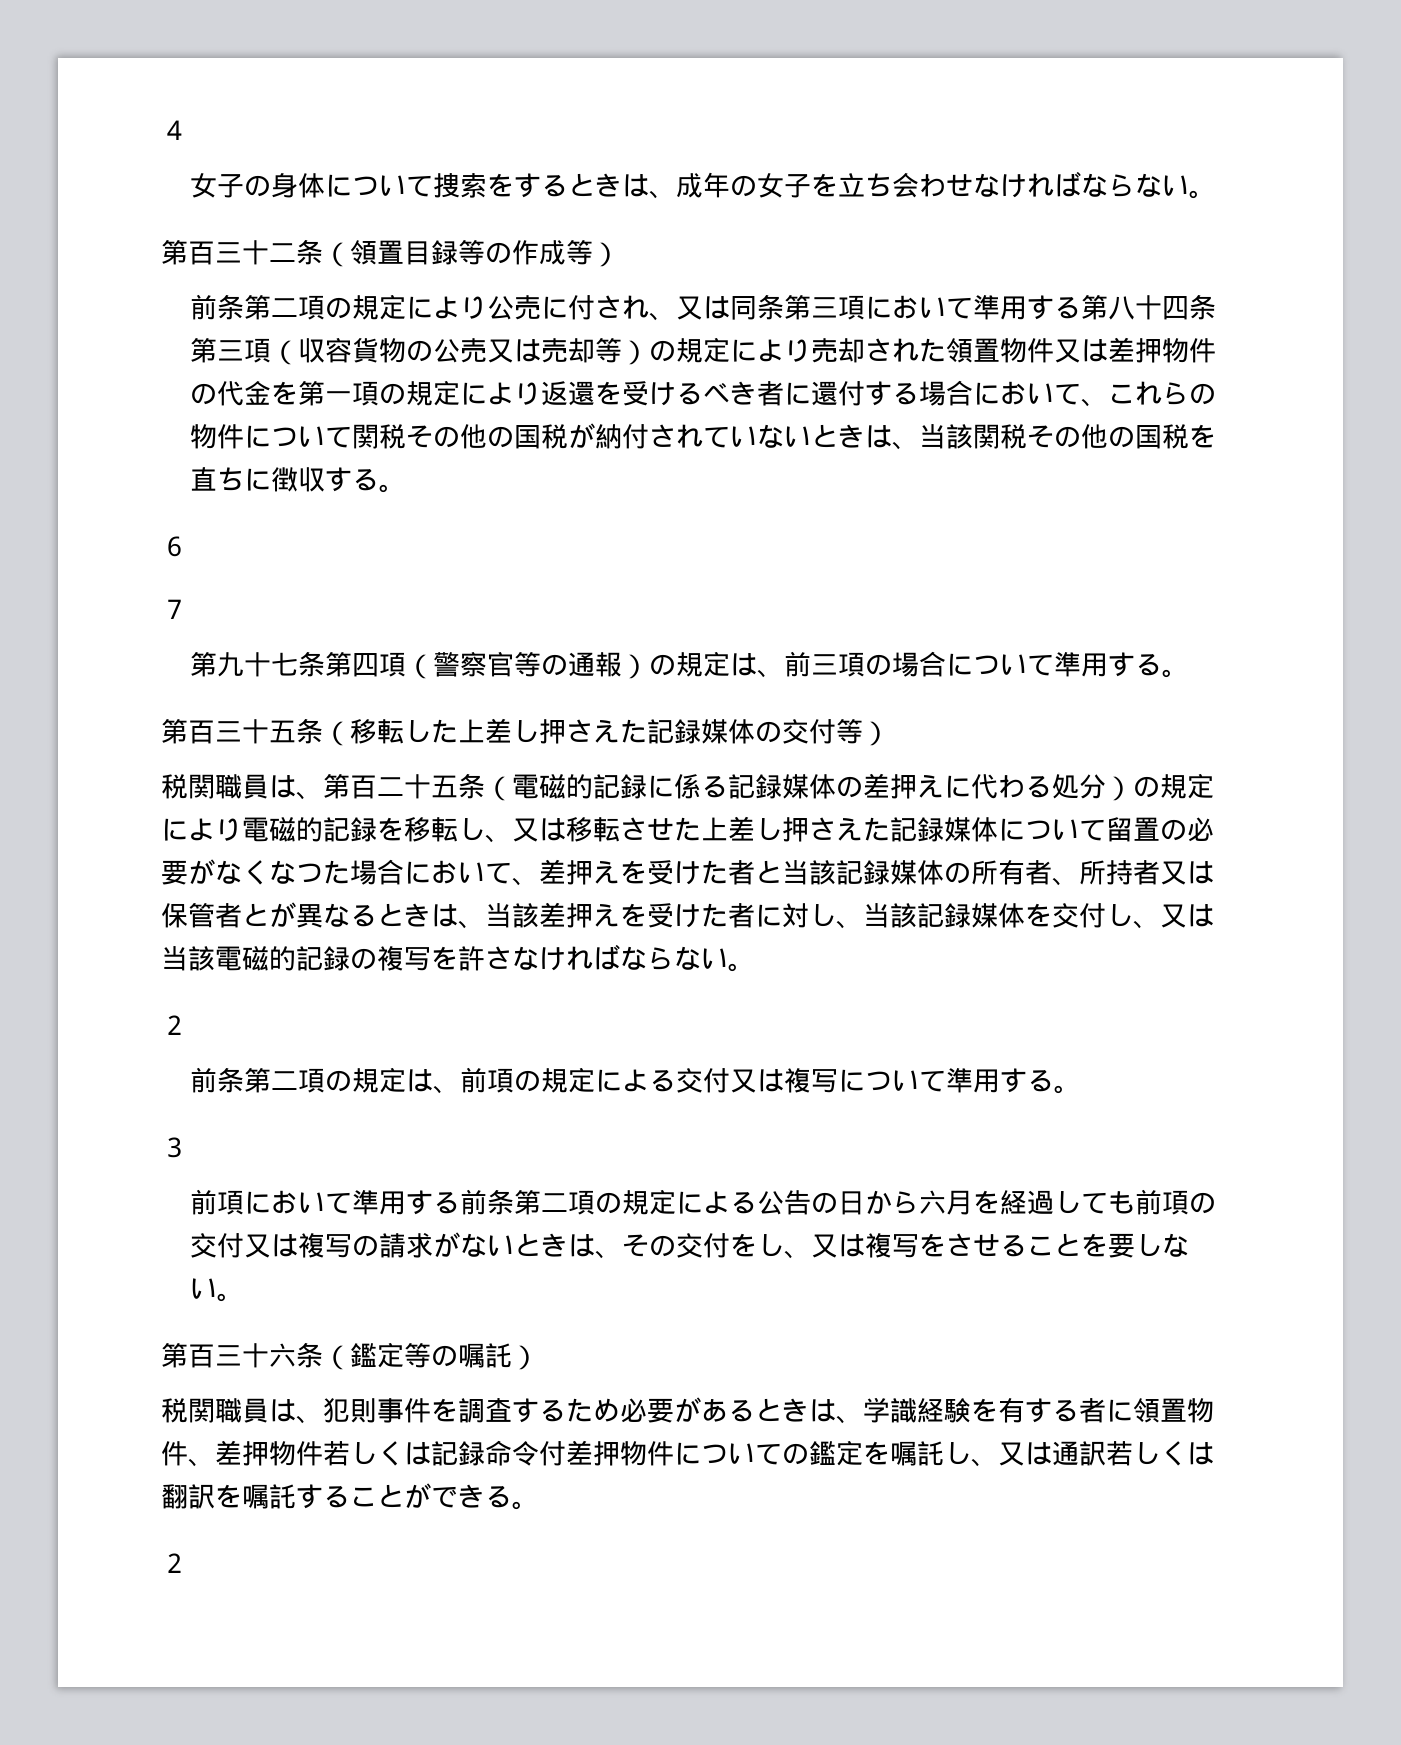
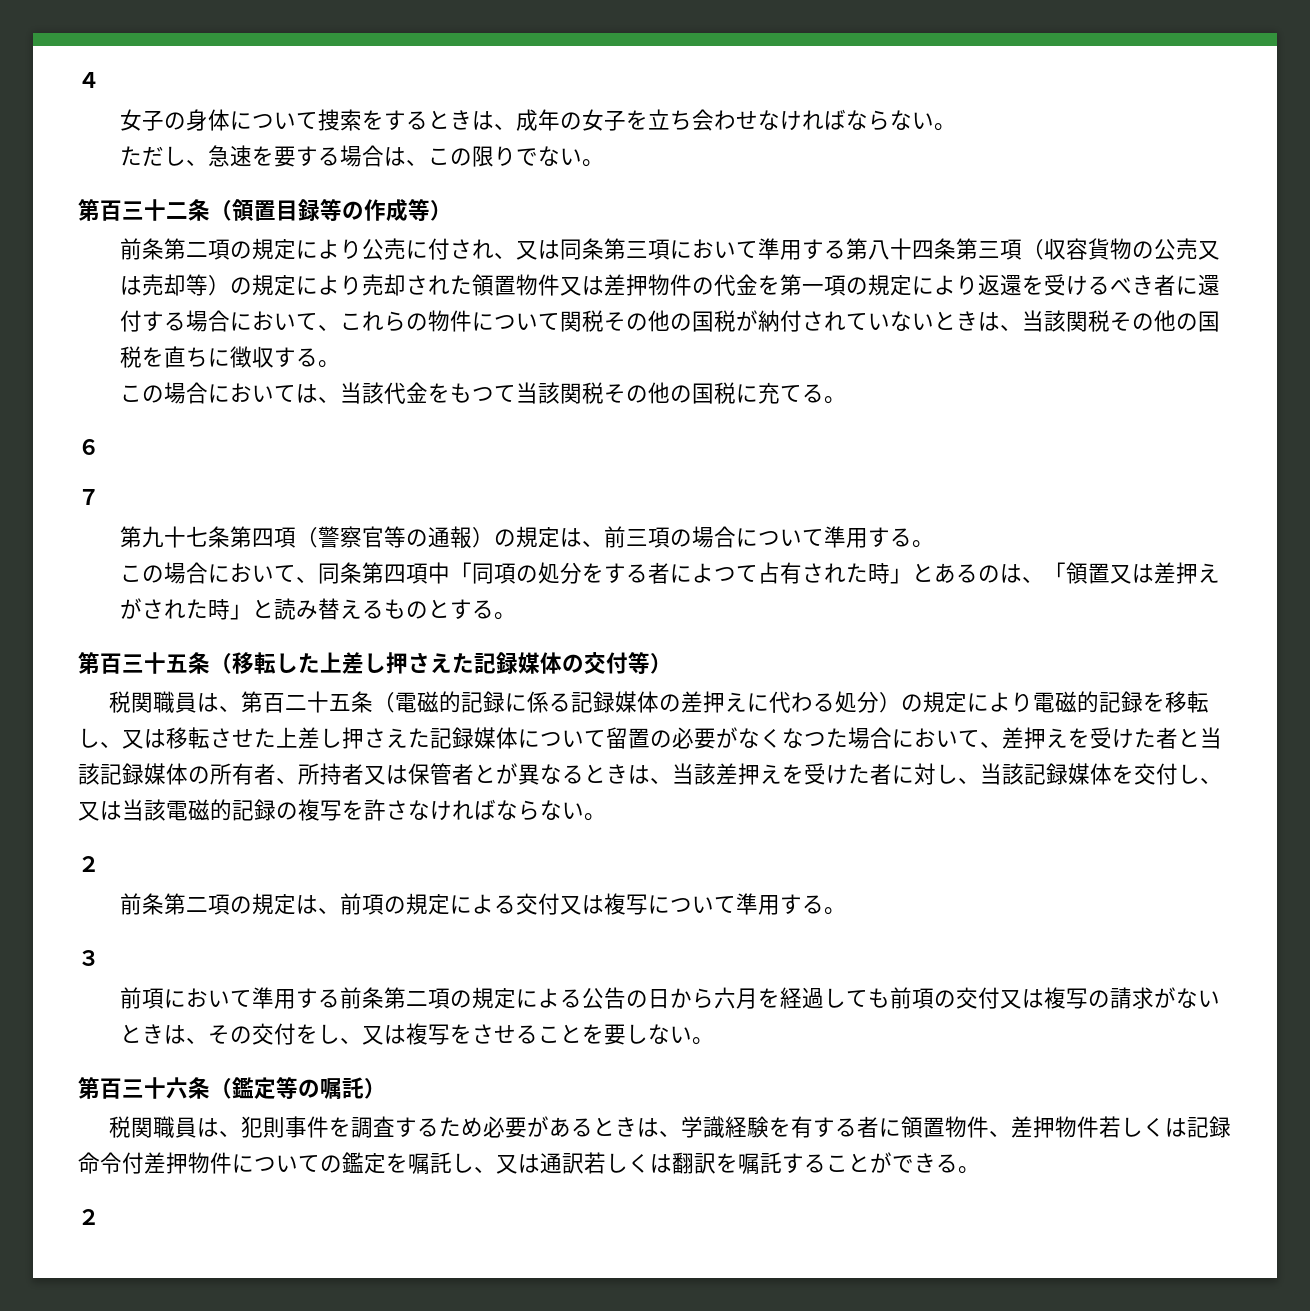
+ ただし、急速を要する場合は、この限りでない。
+ この場合においては、当該代金をもつて当該関税その他の国税に充てる。
+ この場合において、同条第四項中「同項の処分をする者によつて占有された時」とあるのは、「領置又は差押えがされた時」と読み替えるものとする。

